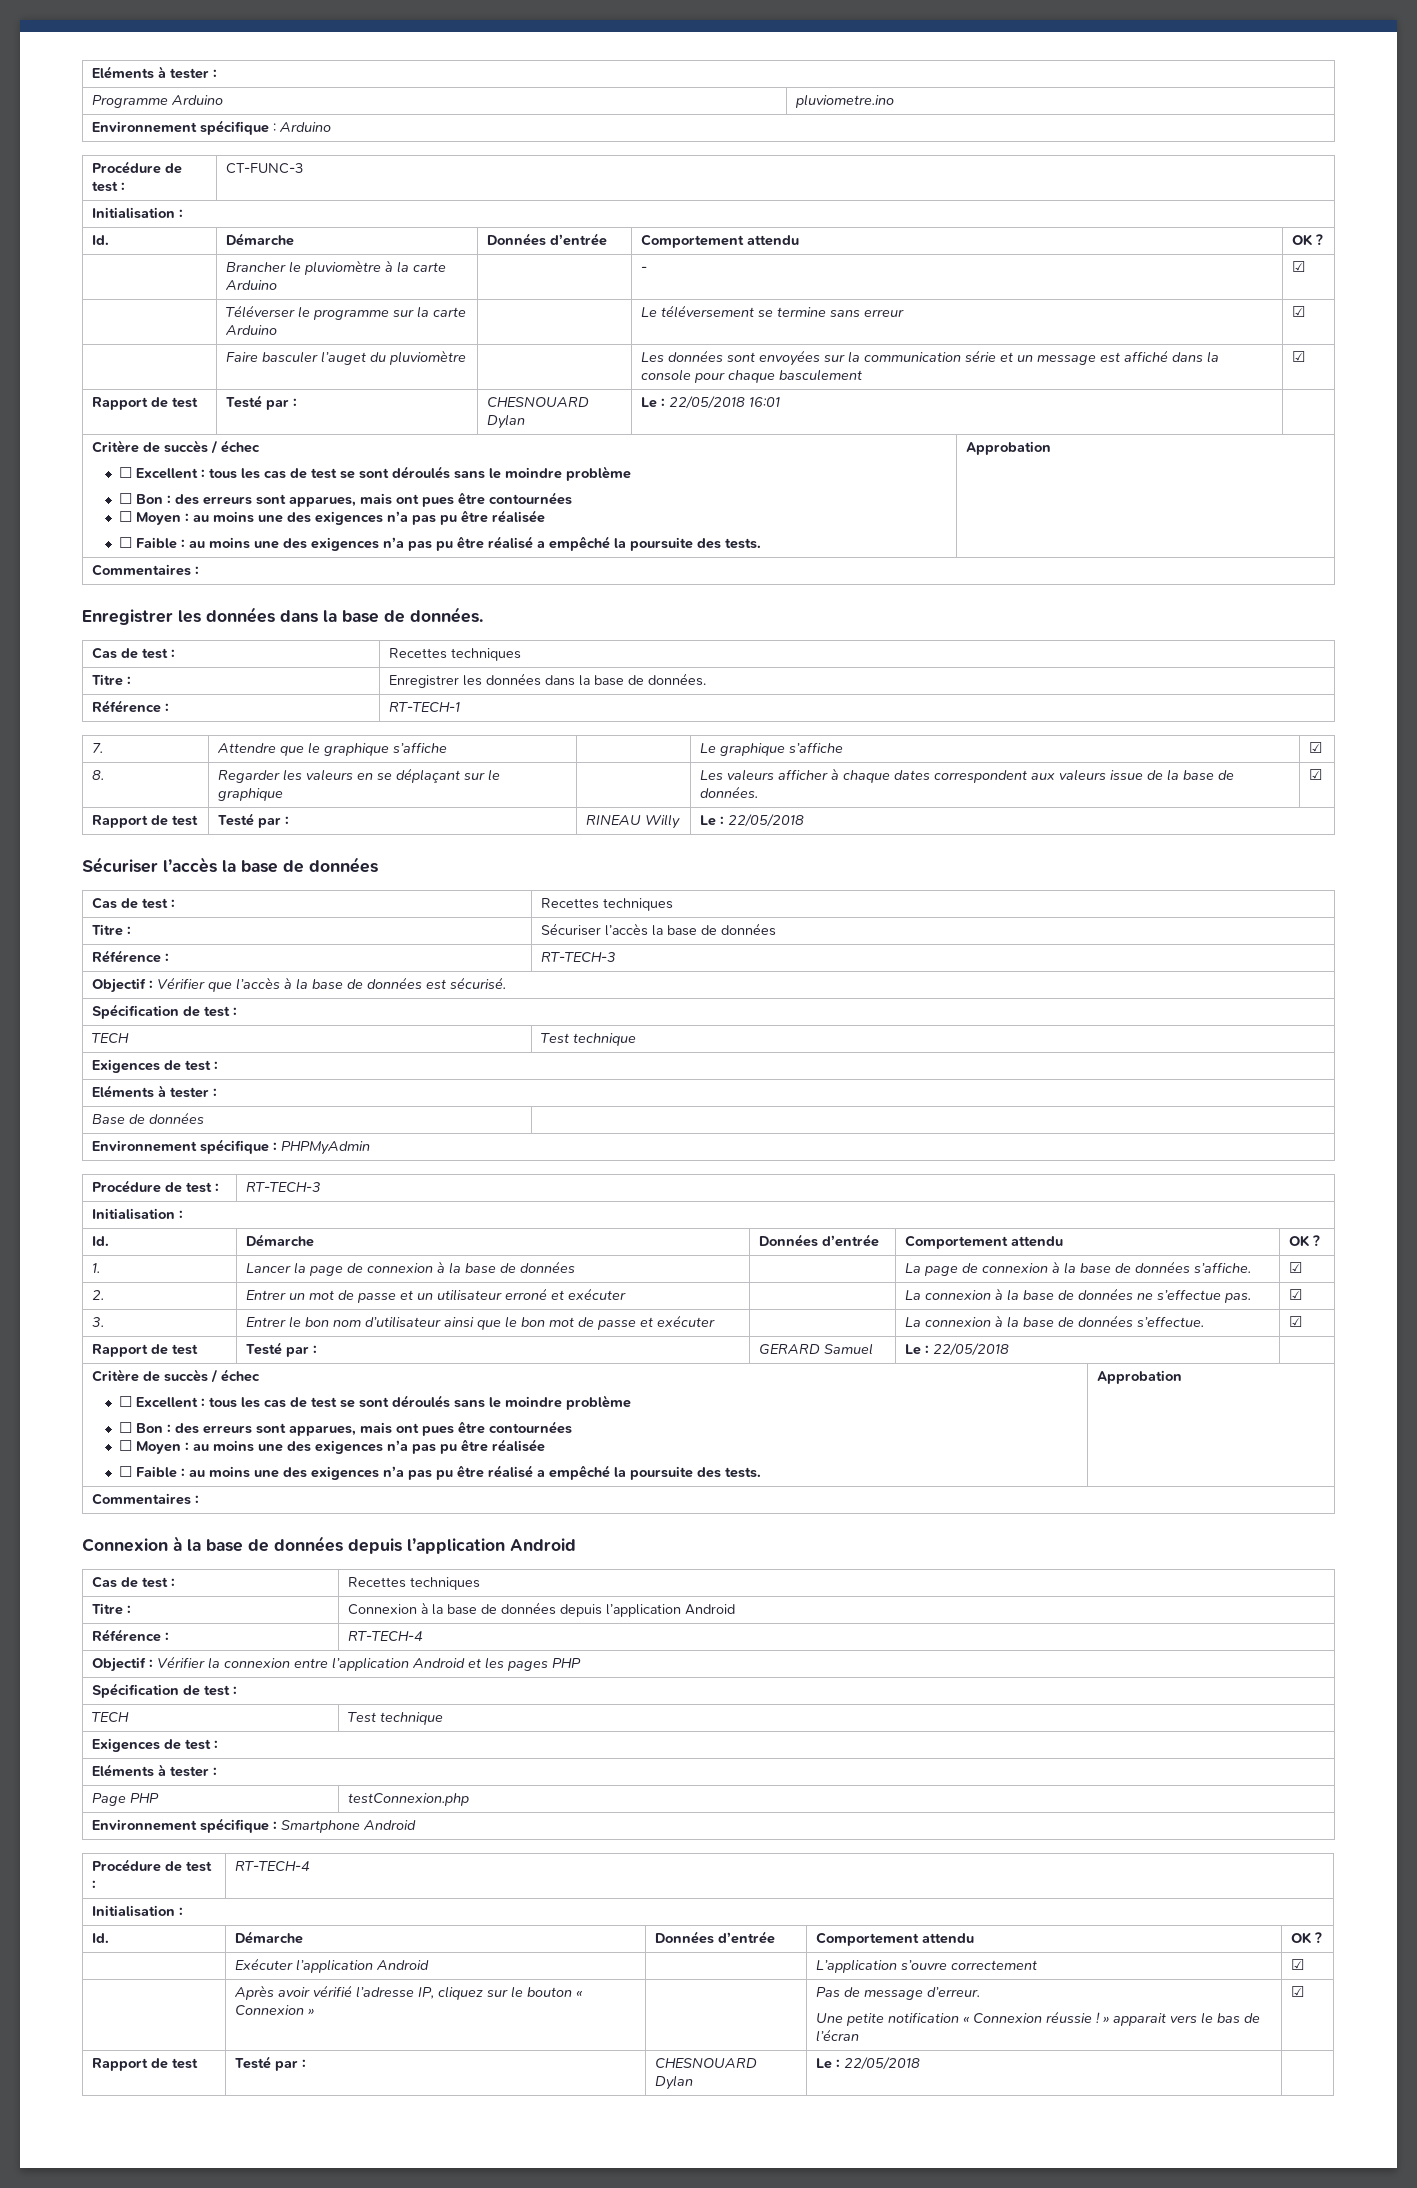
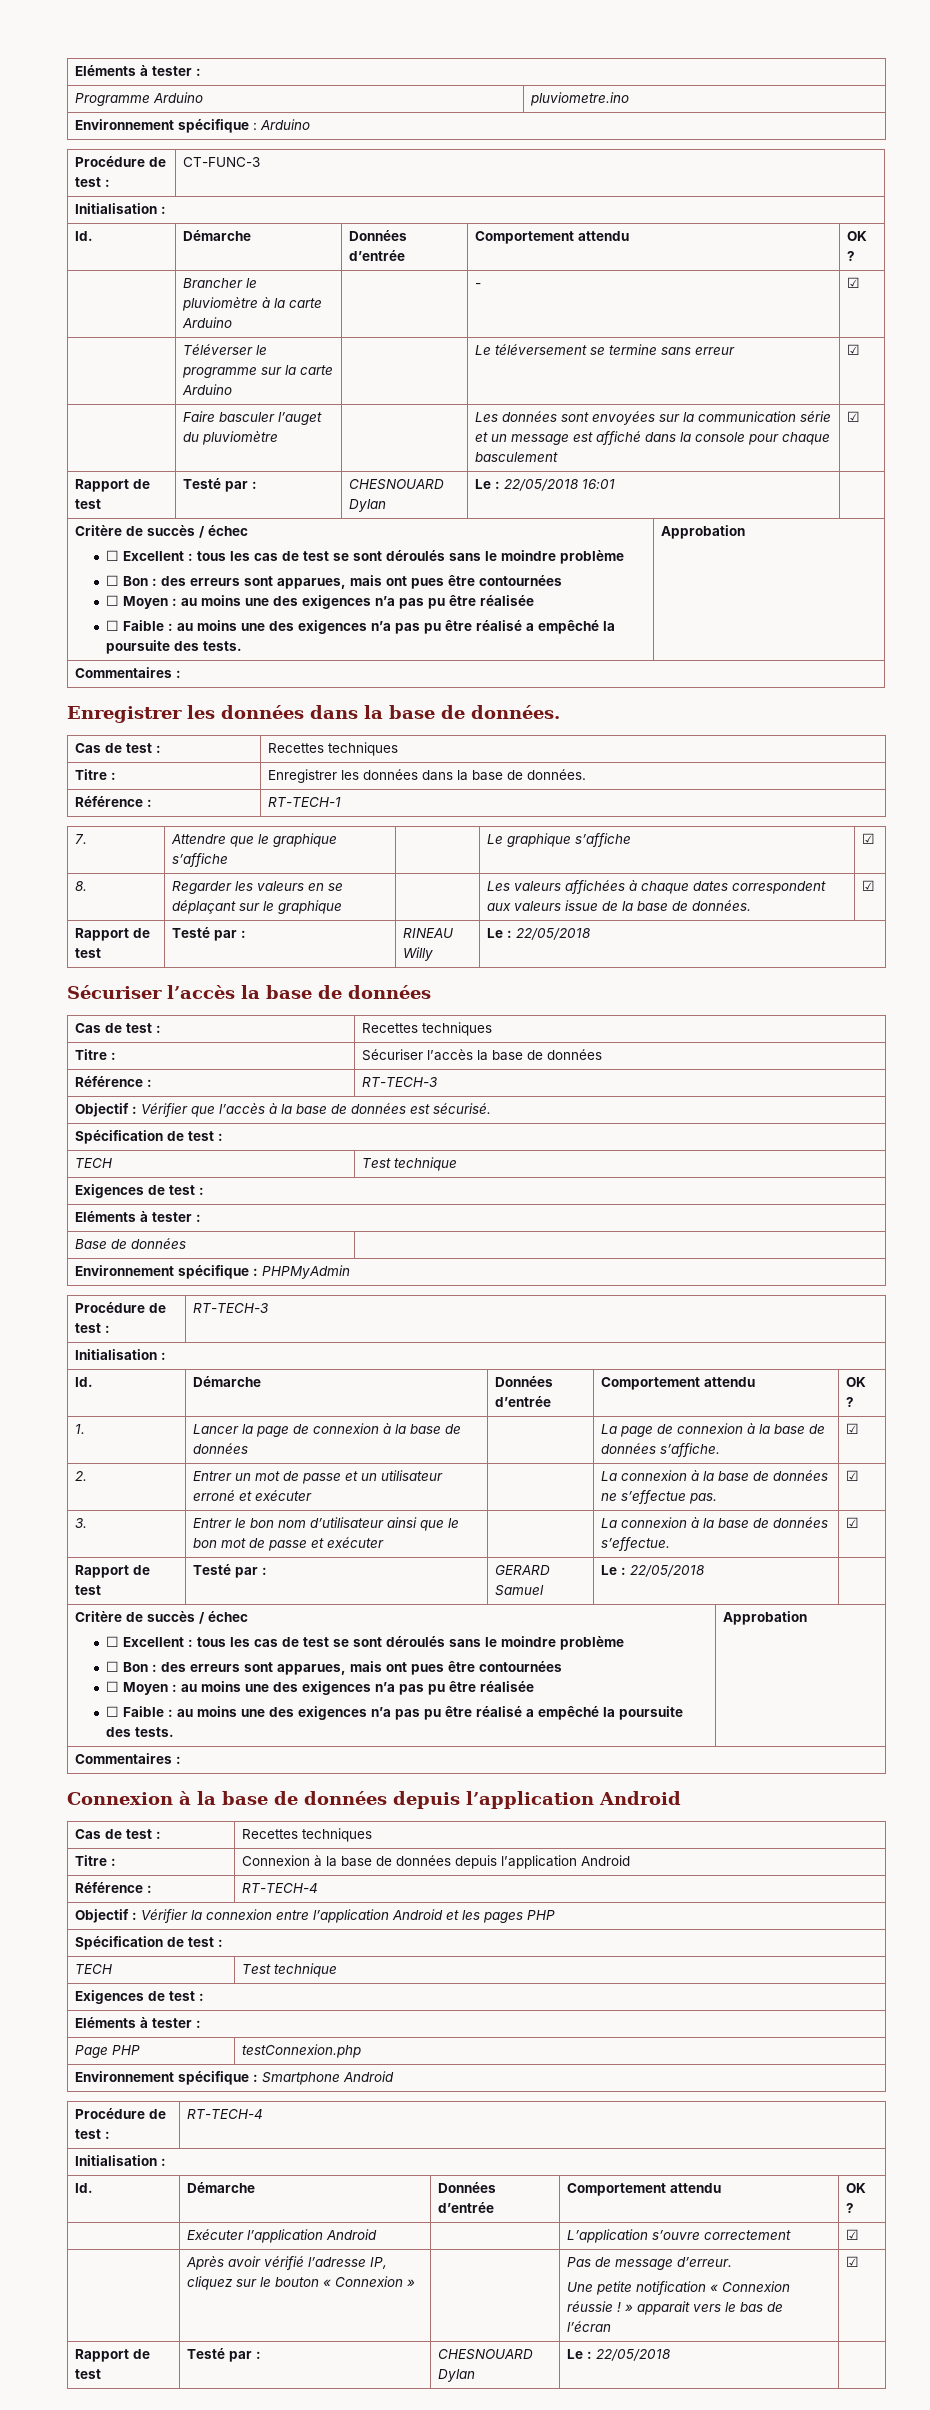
- 8. | Regarder les valeurs en se déplaçant sur le graphique | | Les valeurs afficher à chaque dates correspondent aux valeurs issue de la base de données. | ☑
+ 8. | Regarder les valeurs en se déplaçant sur le graphique | | Les valeurs affichées à chaque dates correspondent aux valeurs issue de la base de données. | ☑

